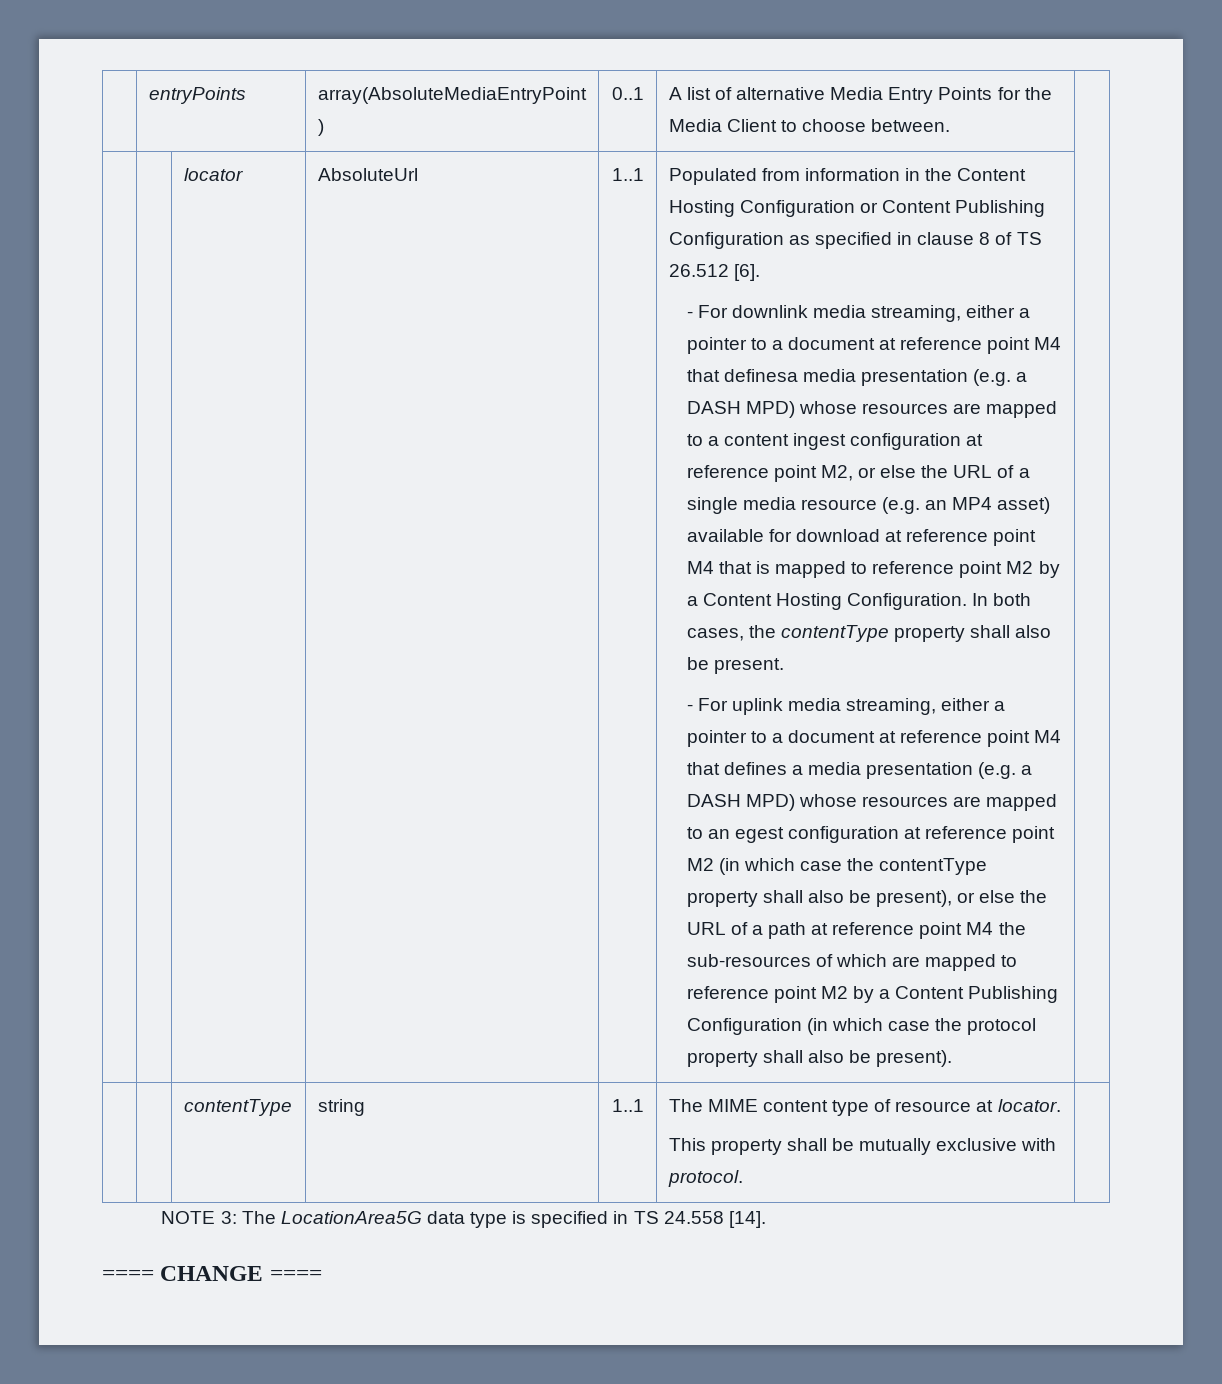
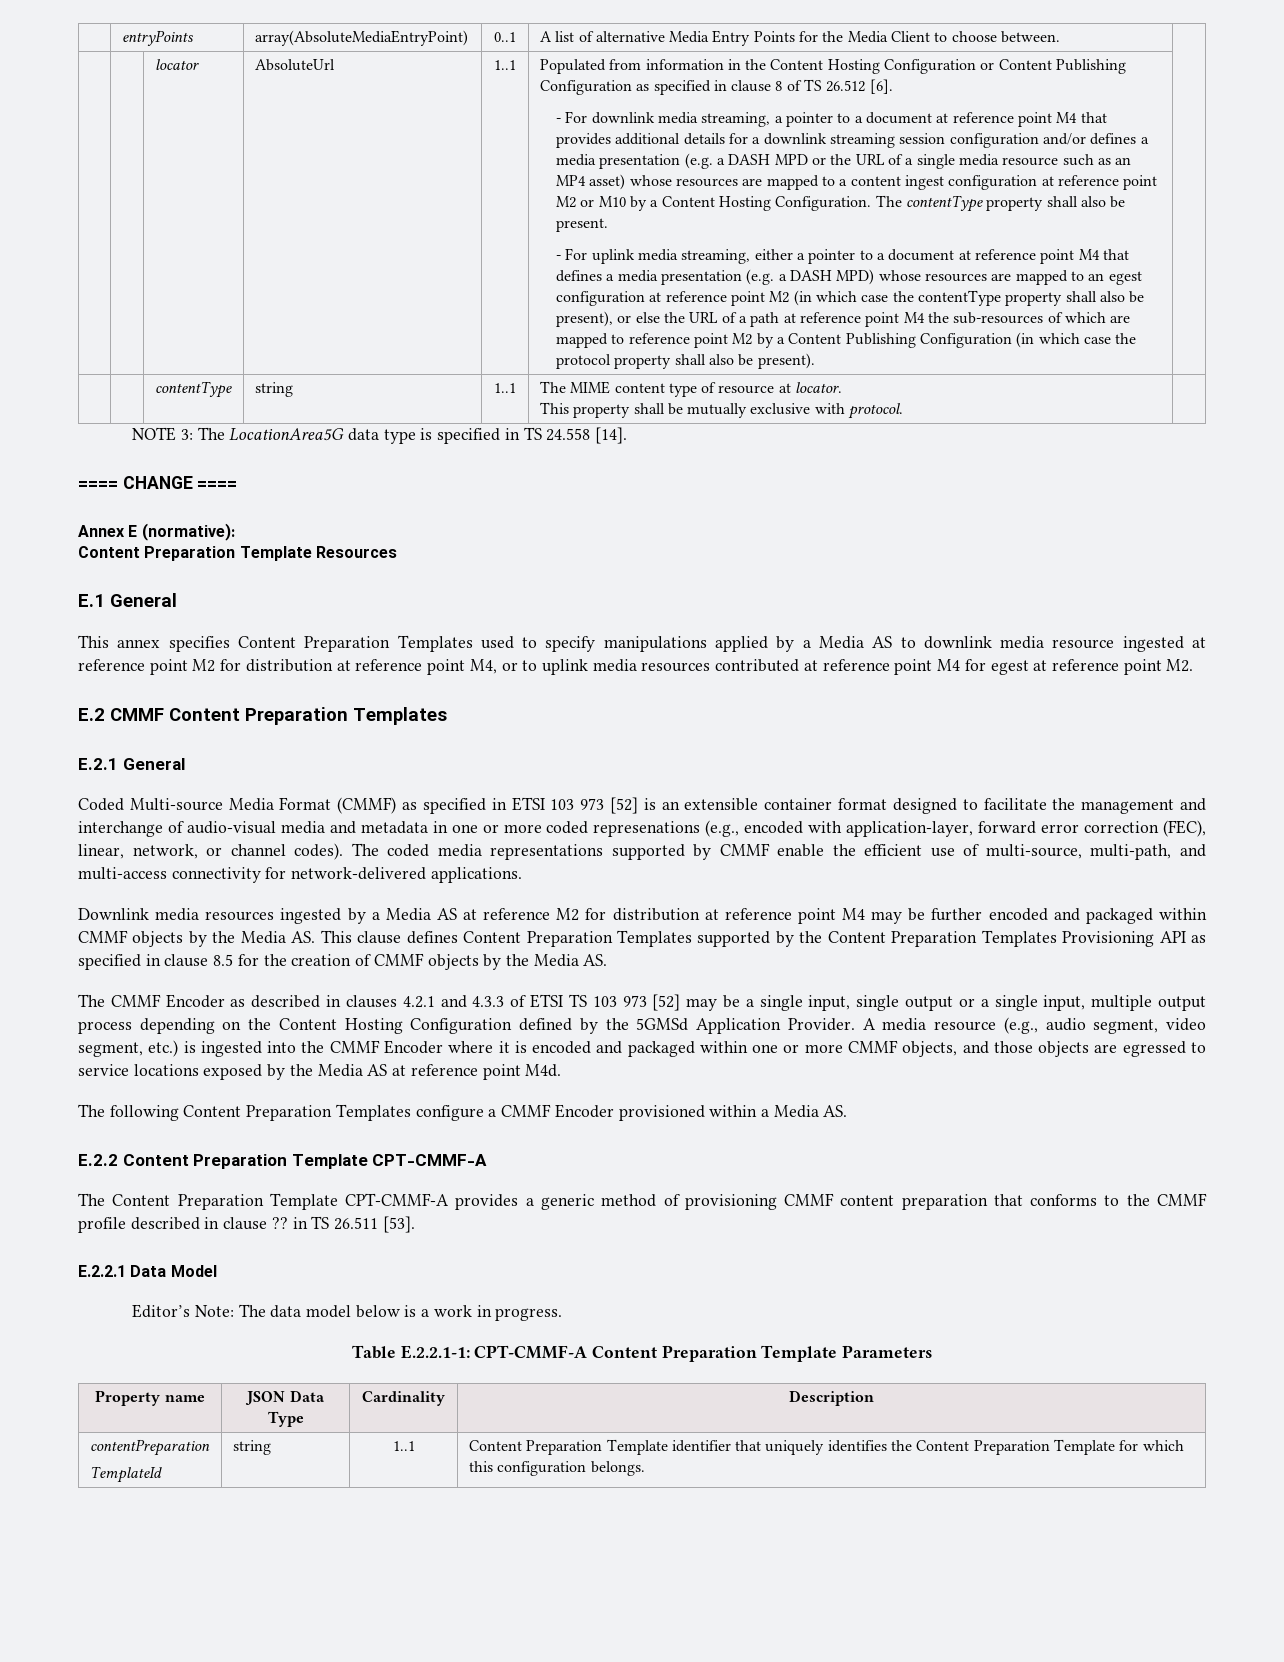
- - For downlink media streaming, either a pointer to a document at reference point M4 that definesa media presentation (e.g. a DASH MPD) whose resources are mapped to a content ingest configuration at reference point M2, or else the URL of a single media resource (e.g. an MP4 asset) available for download at reference point M4 that is mapped to reference point M2 by a Content Hosting Configuration.
+ - For downlink media streaming, a pointer to a document at reference point M4 that provides additional details for a downlink streaming session configuration and/or defines a media presentation (e.g. a DASH MPD or the URL of a single media resource such as an MP4 asset) whose resources are mapped to a content ingest configuration at reference point M2 or M10 by a Content Hosting Configuration.
- In both cases, the contentType property shall also be present.
+ The contentType property shall also be present.
+ Annex E (normative):
+ Content Preparation Template Resources
+ E.1 General
+ This annex specifies Content Preparation Templates used to specify manipulations applied by a Media AS to downlink media resource ingested at reference point M2 for distribution at reference point M4, or to uplink media resources contributed at reference point M4 for egest at reference point M2.
+ E.2 CMMF Content Preparation Templates
+ E.2.1 General
+ Coded Multi-source Media Format (CMMF) as specified in ETSI 103 973 [52] is an extensible container format designed to facilitate the management and interchange of audio-visual media and metadata in one or more coded represenations (e.g., encoded with application-layer, forward error correction (FEC), linear, network, or channel codes). The coded media representations supported by CMMF enable the efficient use of multi-source, multi-path, and multi-access connectivity for network-delivered applications.
+ Downlink media resources ingested by a Media AS at reference M2 for distribution at reference point M4 may be further encoded and packaged within CMMF objects by the Media AS. This clause defines Content Preparation Templates supported by the Content Preparation Templates Provisioning API as specified in clause 8.5 for the creation of CMMF objects by the Media AS.
+ The CMMF Encoder as described in clauses 4.2.1 and 4.3.3 of ETSI TS 103 973 [52] may be a single input, single output or a single input, multiple output process depending on the Content Hosting Configuration defined by the 5GMSd Application Provider. A media resource (e.g., audio segment, video segment, etc.) is ingested into the CMMF Encoder where it is encoded and packaged within one or more CMMF objects, and those objects are egressed to service locations exposed by the Media AS at reference point M4d.
+ The following Content Preparation Templates configure a CMMF Encoder provisioned within a Media AS.
+ E.2.2 Content Preparation Template CPT-CMMF-A
+ The Content Preparation Template CPT-CMMF-A provides a generic method of provisioning CMMF content preparation that conforms to the CMMF profile described in clause ?? in TS 26.511 [53].
+ E.2.2.1 Data Model
+ Editor’s Note: The data model below is a work in progress.
+ Table E.2.2.1-1: CPT-CMMF-A Content Preparation Template Parameters
+ Property name | JSON Data Type | Cardinality | Description
+ contentPreparation
+ TemplateId | string | 1..1 | Content Preparation Template identifier that uniquely identifies the Content Preparation Template for which this configuration belongs.

